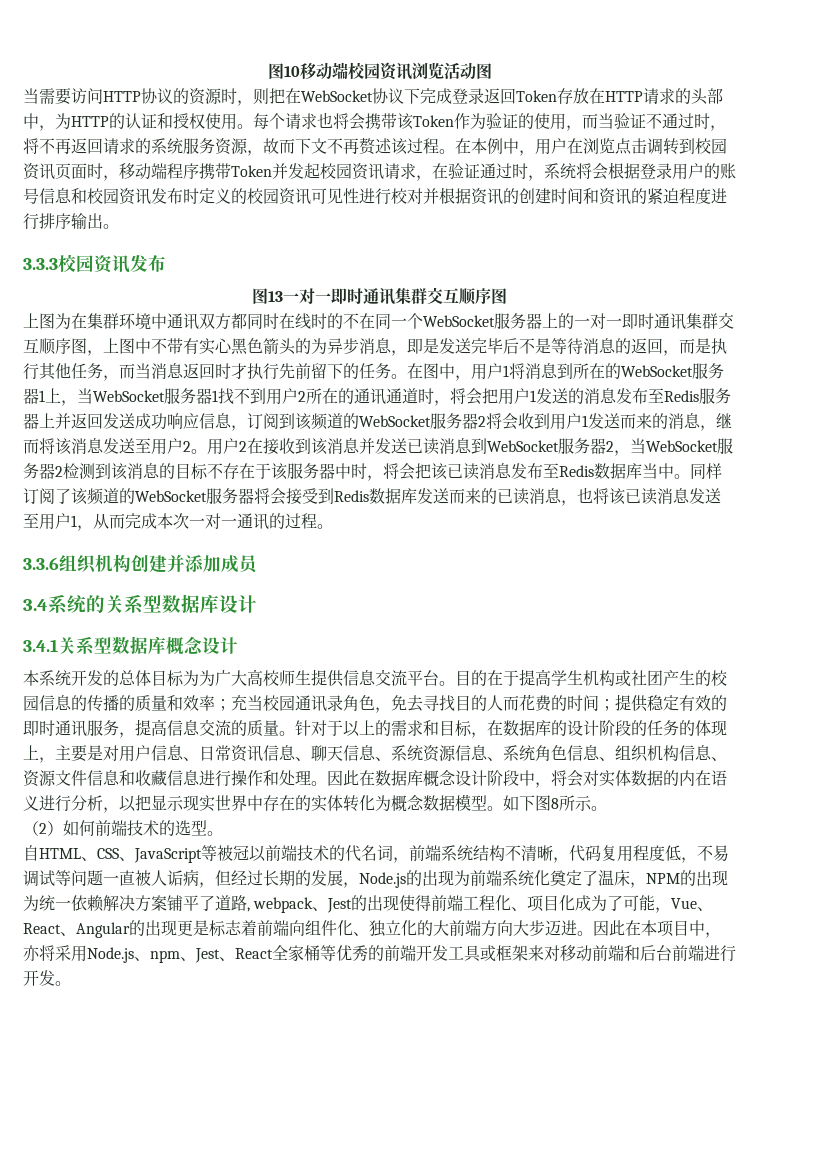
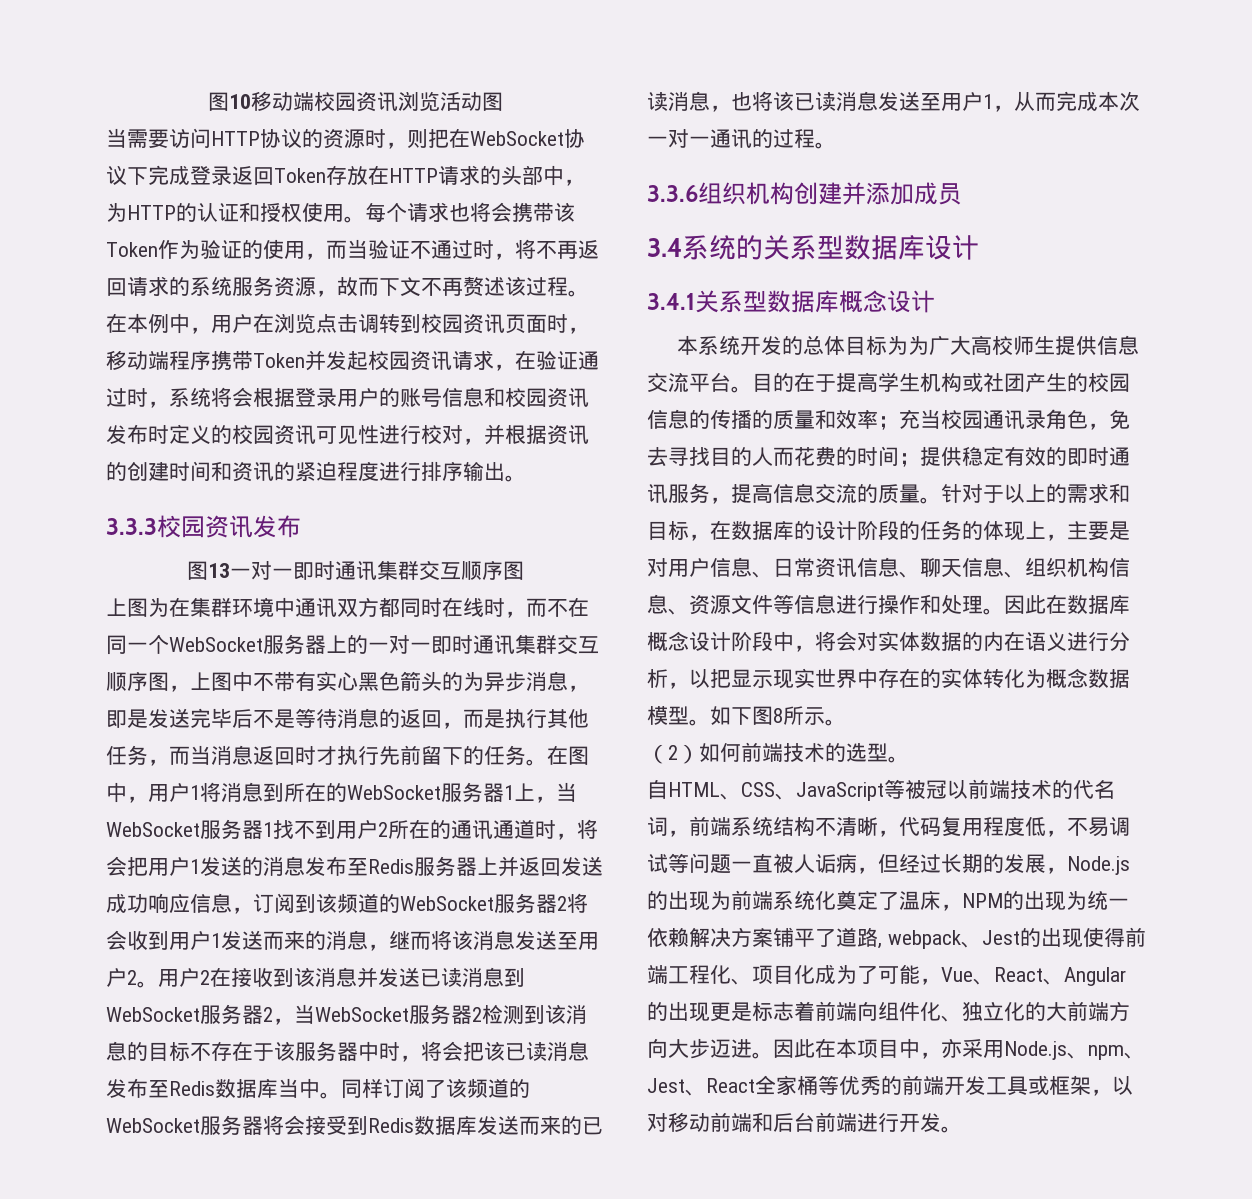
- 在本例中，用户在浏览点击调转到校园资讯页面时，移动端程序携带Token并发起校园资讯请求，在验证通过时，系统将会根据登录用户的账号信息和校园资讯发布时定义的校园资讯可见性进行校对并根据资讯的创建时间和资讯的紧迫程度进行排序输出。
+ 在本例中，用户在浏览点击调转到校园资讯页面时，移动端程序携带Token并发起校园资讯请求，在验证通过时，系统将会根据登录用户的账号信息和校园资讯发布时定义的校园资讯可见性进行校对，并根据资讯的创建时间和资讯的紧迫程度进行排序输出。
- 上图为在集群环境中通讯双方都同时在线时的不在同一个WebSocket服务器上的一对一即时通讯集群交互顺序图，上图中不带有实心黑色箭头的为异步消息，即是发送完毕后不是等待消息的返回，而是执行其他任务，而当消息返回时才执行先前留下的任务。
+ 上图为在集群环境中通讯双方都同时在线时，而不在同一个WebSocket服务器上的一对一即时通讯集群交互顺序图，上图中不带有实心黑色箭头的为异步消息，即是发送完毕后不是等待消息的返回，而是执行其他任务，而当消息返回时才执行先前留下的任务。
- 针对于以上的需求和目标，在数据库的设计阶段的任务的体现上，主要是对用户信息、日常资讯信息、聊天信息、系统资源信息、系统角色信息、组织机构信息、资源文件信息和收藏信息进行操作和处理。
+ 针对于以上的需求和目标，在数据库的设计阶段的任务的体现上，主要是对用户信息、日常资讯信息、聊天信息、组织机构信息、资源文件等信息进行操作和处理。
- 因此在本项目中，亦将采用Node.js、npm、Jest、React全家桶等优秀的前端开发工具或框架来对移动前端和后台前端进行开发。
+ 因此在本项目中，亦采用Node.js、npm、Jest、React全家桶等优秀的前端开发工具或框架，以对移动前端和后台前端进行开发。

